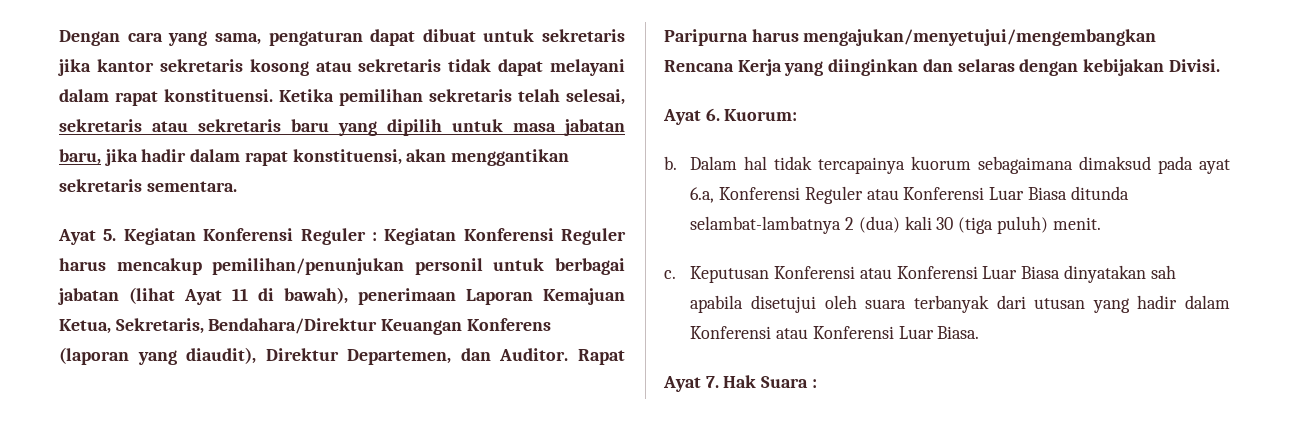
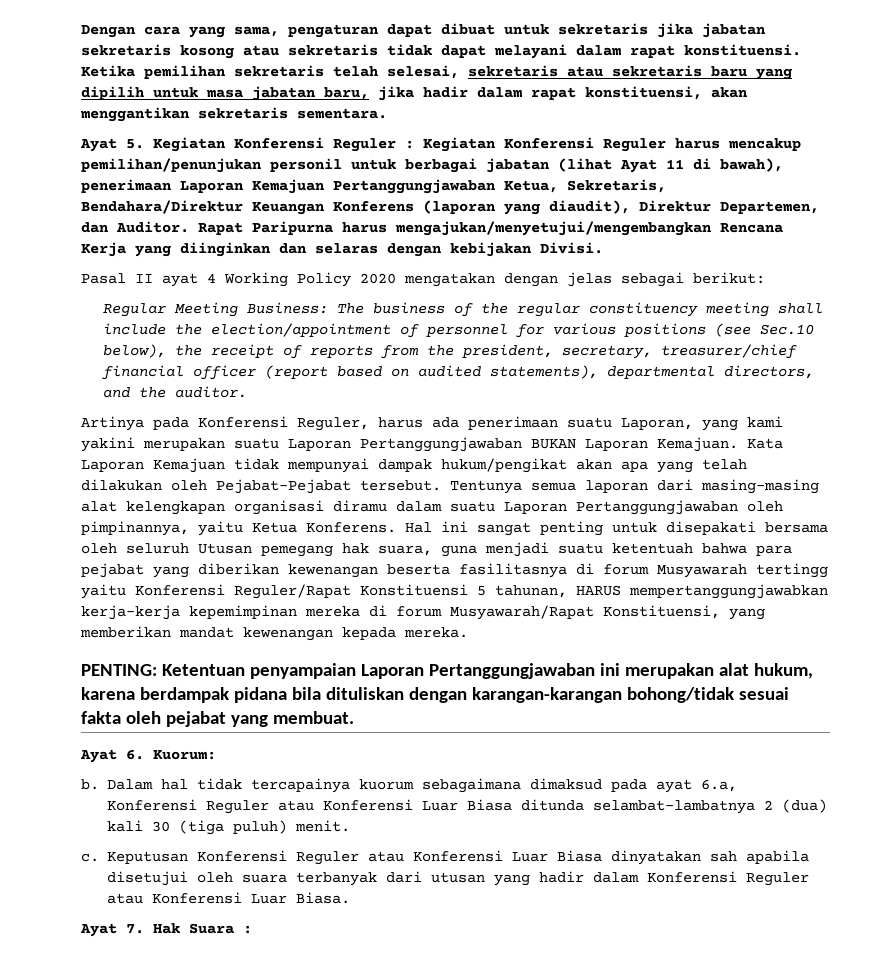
- Dengan cara yang sama, pengaturan dapat dibuat untuk sekretaris jika kantor sekretaris kosong atau sekretaris tidak dapat melayani dalam rapat konstituensi.
+ Dengan cara yang sama, pengaturan dapat dibuat untuk sekretaris jika jabatan sekretaris kosong atau sekretaris tidak dapat melayani dalam rapat konstituensi.
- Ayat 5. Kegiatan Konferensi Reguler : Kegiatan Konferensi Reguler harus mencakup pemilihan/penunjukan personil untuk berbagai jabatan (lihat Ayat 11 di bawah), penerimaan Laporan Kemajuan Ketua, Sekretaris, Bendahara/Direktur Keuangan Konferens (laporan yang diaudit), Direktur Departemen, dan Auditor.
+ Ayat 5. Kegiatan Konferensi Reguler : Kegiatan Konferensi Reguler harus mencakup pemilihan/penunjukan personil untuk berbagai jabatan (lihat Ayat 11 di bawah), penerimaan Laporan Kemajuan Pertanggungjawaban Ketua, Sekretaris, Bendahara/Direktur Keuangan Konferens (laporan yang diaudit), Direktur Departemen, dan Auditor.
+ Pasal II ayat 4 Working Policy 2020 mengatakan dengan jelas sebagai berikut:
+ Regular Meeting Business: The business of the regular constituency meeting shall include the election/appointment of personnel for various positions (see Sec.10 below), the receipt of reports from the president, secretary, treasurer/chief financial officer (report based on audited statements), departmental directors, and the auditor.
+ Artinya pada Konferensi Reguler, harus ada penerimaan suatu Laporan, yang kami yakini merupakan suatu Laporan Pertanggungjawaban BUKAN Laporan Kemajuan. Kata Laporan Kemajuan tidak mempunyai dampak hukum/pengikat akan apa yang telah dilakukan oleh Pejabat-Pejabat tersebut. Tentunya semua laporan dari masing-masing alat kelengkapan organisasi diramu dalam suatu Laporan Pertanggungjawaban oleh pimpinannya, yaitu Ketua Konferens. Hal ini sangat penting untuk disepakati bersama oleh seluruh Utusan pemegang hak suara, guna menjadi suatu ketentuah bahwa para pejabat yang diberikan kewenangan beserta fasilitasnya di forum Musyawarah tertingg yaitu Konferensi Reguler/Rapat Konstituensi 5 tahunan, HARUS mempertanggungjawabkan kerja-kerja kepemimpinan mereka di forum Musyawarah/Rapat Konstituensi, yang memberikan mandat kewenangan kepada mereka.
+ PENTING: Ketentuan penyampaian Laporan Pertanggungjawaban ini merupakan alat hukum, karena berdampak pidana bila dituliskan dengan karangan-karangan bohong/tidak sesuai fakta oleh pejabat yang membuat.
- Keputusan Konferensi atau Konferensi Luar Biasa dinyatakan sah apabila disetujui oleh suara terbanyak dari utusan yang hadir dalam Konferensi atau Konferensi Luar Biasa.
+ Keputusan Konferensi Reguler atau Konferensi Luar Biasa dinyatakan sah apabila disetujui oleh suara terbanyak dari utusan yang hadir dalam Konferensi Reguler atau Konferensi Luar Biasa.

